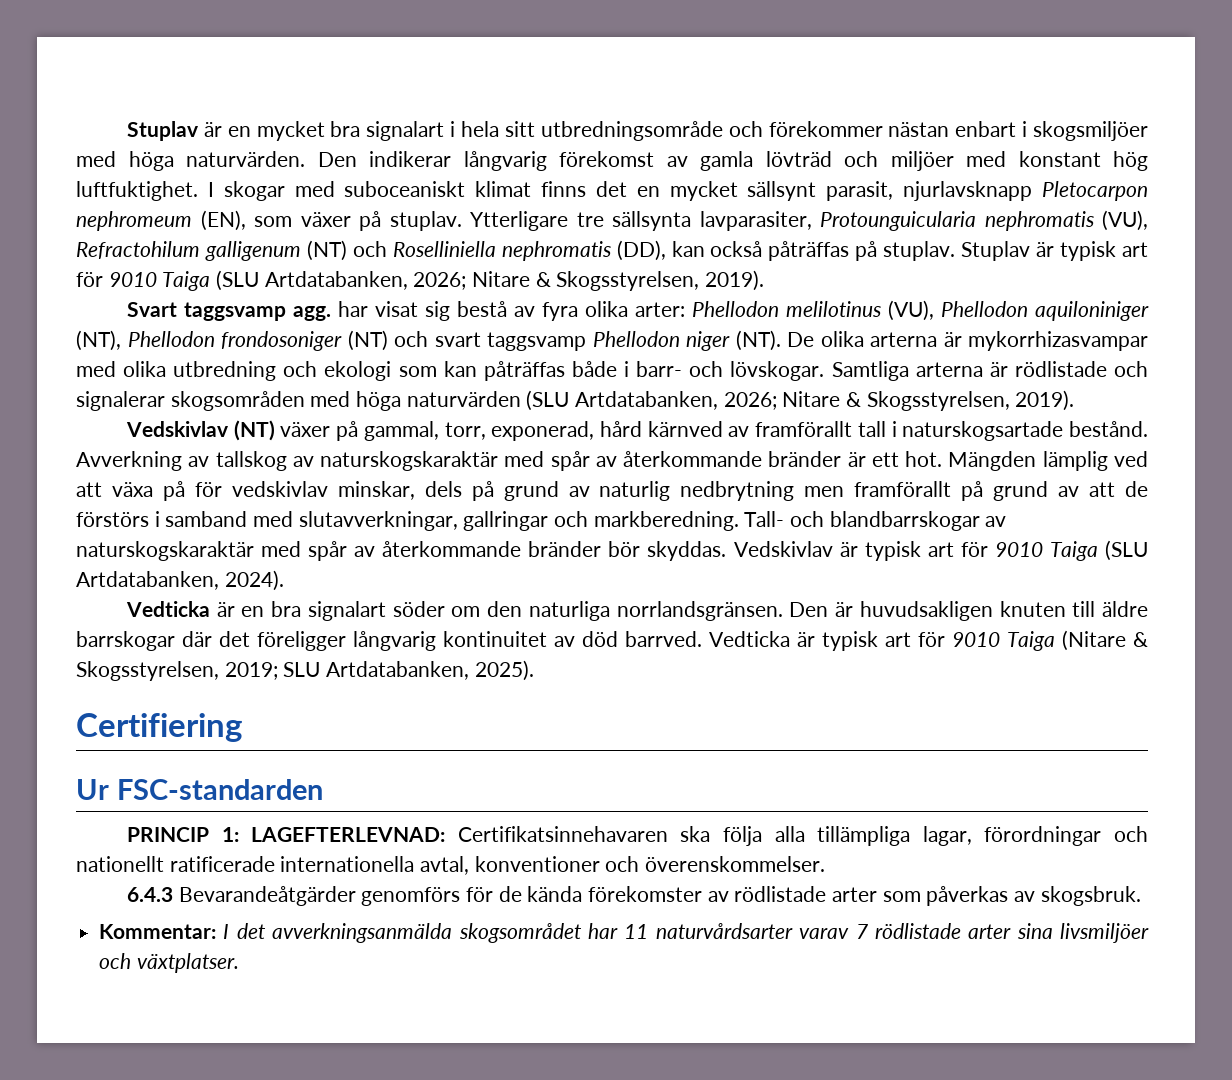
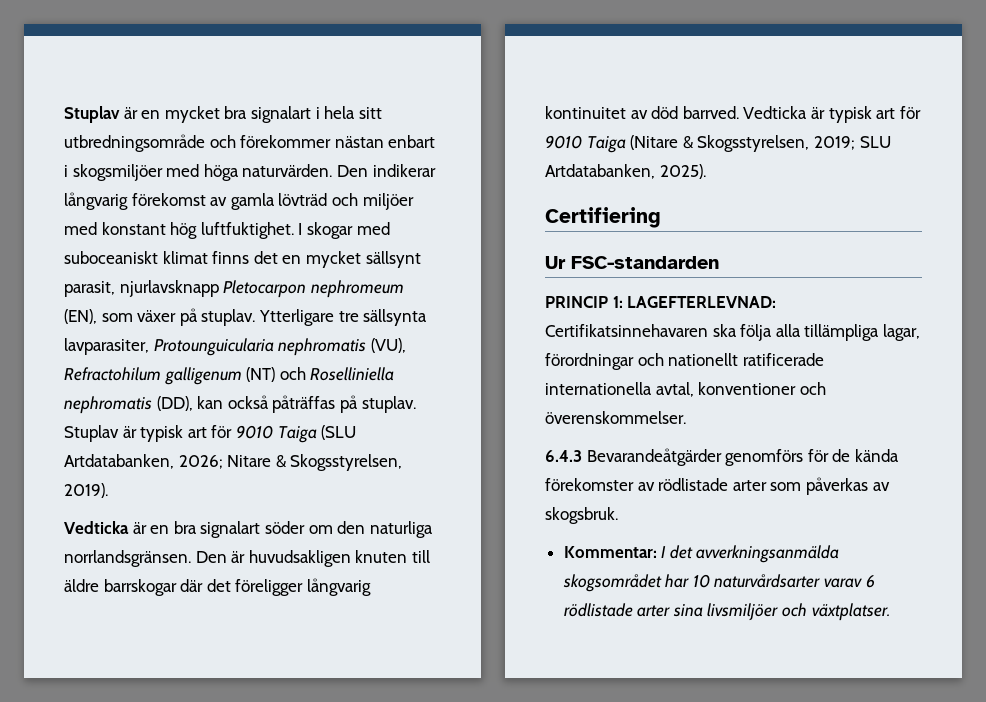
- Svart taggsvamp agg. har visat sig bestå av fyra olika arter: Phellodon melilotinus (VU), Phellodon aquiloniniger (NT), Phellodon frondosoniger (NT) och svart taggsvamp Phellodon niger (NT). De olika arterna är mykorrhizasvampar med olika utbredning och ekologi som kan påträffas både i barr- och lövskogar. Samtliga arterna är rödlistade och signalerar skogsområden med höga naturvärden (SLU Artdatabanken, 2026; Nitare & Skogsstyrelsen, 2019).
- Vedskivlav (NT) växer på gammal, torr, exponerad, hård kärnved av framförallt tall i naturskogsartade bestånd. Avverkning av tallskog av naturskogskaraktär med spår av återkommande bränder är ett hot. Mängden lämplig ved att växa på för vedskivlav minskar, dels på grund av naturlig nedbrytning men framförallt på grund av att de förstörs i samband med slutavverkningar, gallringar och markberedning. Tall- och blandbarrskogar av naturskogskaraktär med spår av återkommande bränder bör skyddas. Vedskivlav är typisk art för 9010 Taiga (SLU Artdatabanken, 2024).
- Kommentar: I det avverkningsanmälda skogsområdet har 11 naturvårdsarter varav 7 rödlistade arter sina livsmiljöer och växtplatser.
+ Kommentar: I det avverkningsanmälda skogsområdet har 10 naturvårdsarter varav 6 rödlistade arter sina livsmiljöer och växtplatser.

